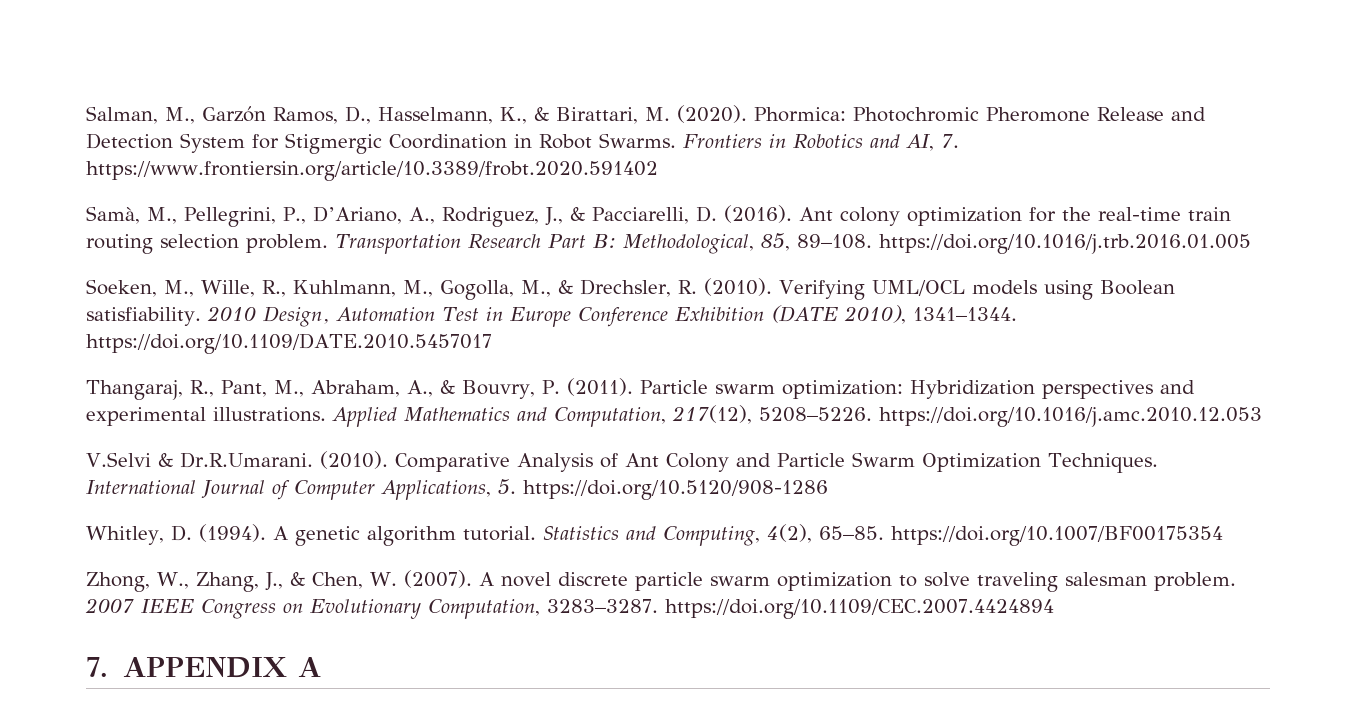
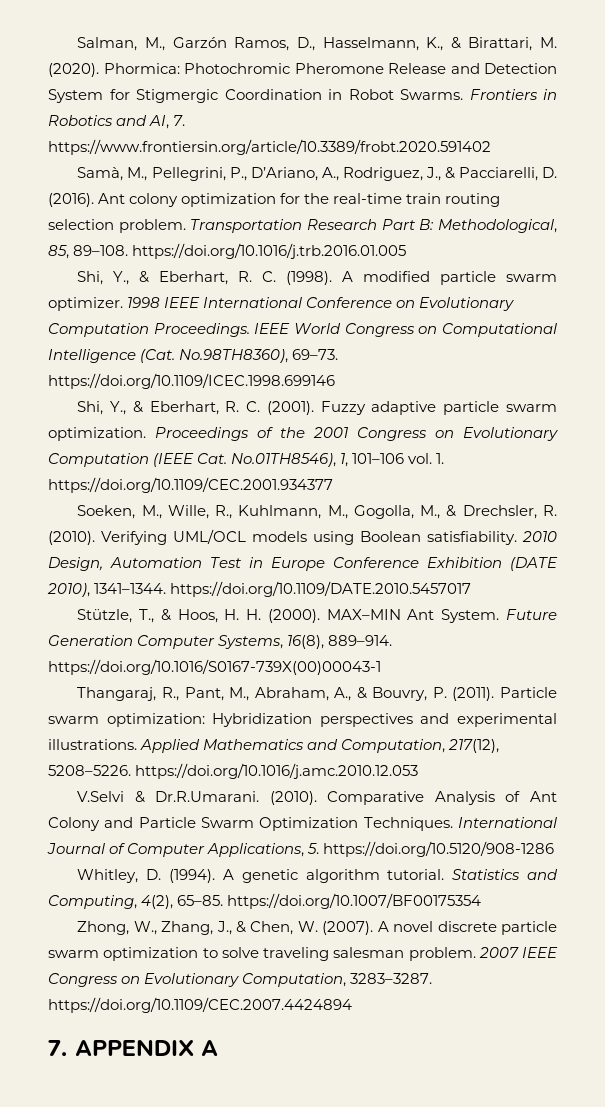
+ Shi, Y., & Eberhart, R. C. (1998). A modified particle swarm optimizer. 1998 IEEE International Conference on Evolutionary Computation Proceedings. IEEE World Congress on Computational Intelligence (Cat. No.98TH8360), 69–73. https://doi.org/10.1109/ICEC.1998.699146
+ Shi, Y., & Eberhart, R. C. (2001). Fuzzy adaptive particle swarm optimization. Proceedings of the 2001 Congress on Evolutionary Computation (IEEE Cat. No.01TH8546), 1, 101–106 vol. 1. https://doi.org/10.1109/CEC.2001.934377
+ Stützle, T., & Hoos, H. H. (2000). MAX–MIN Ant System. Future Generation Computer Systems, 16(8), 889–914. https://doi.org/10.1016/S0167-739X(00)00043-1

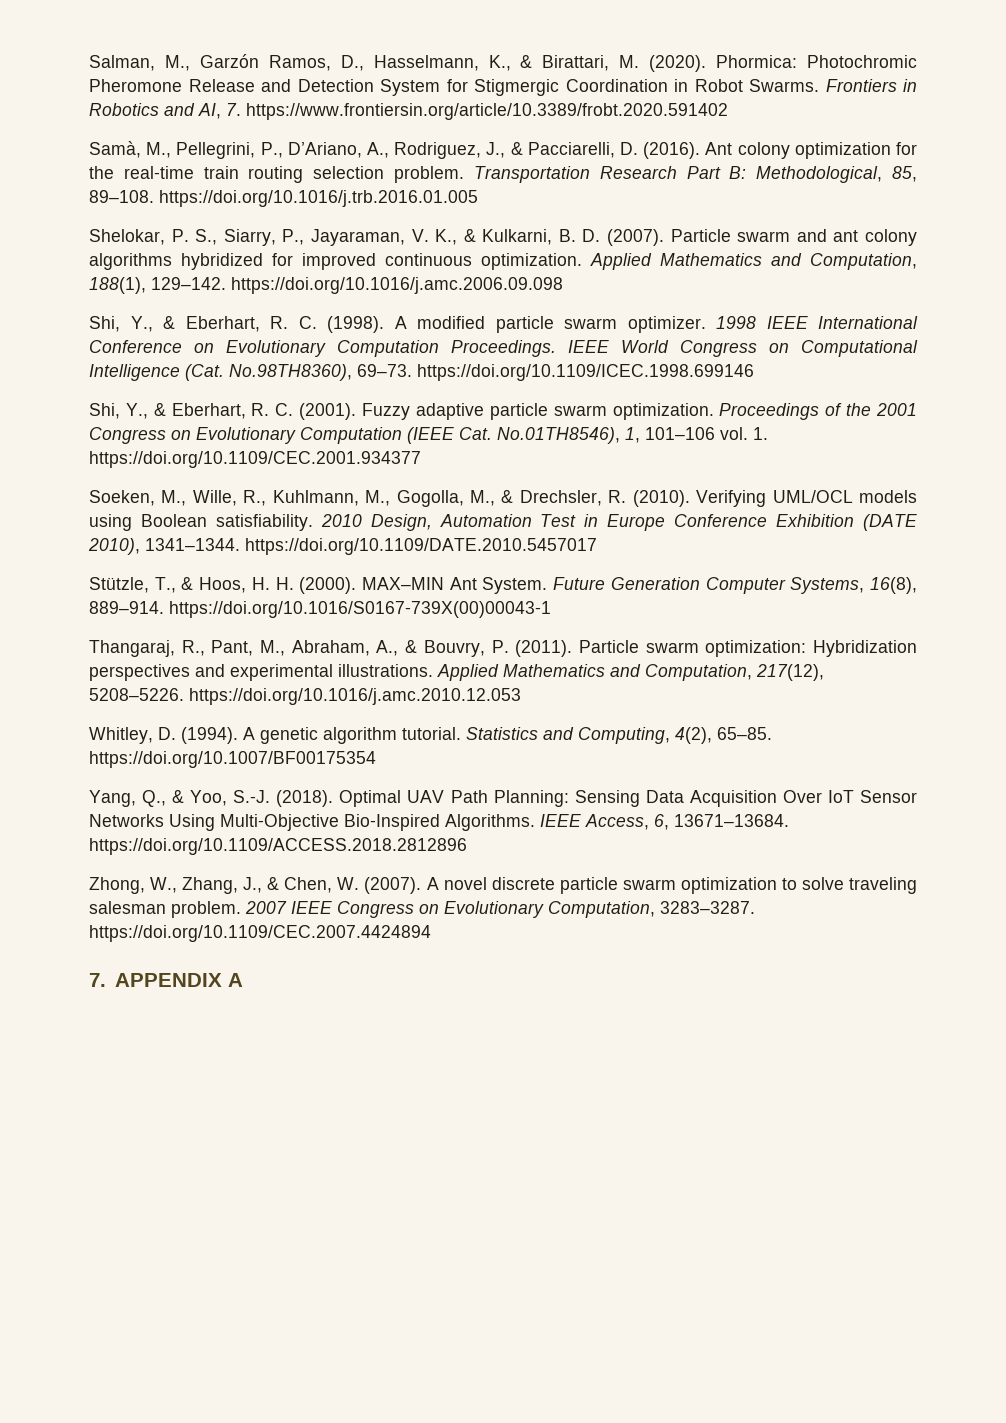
+ Shelokar, P. S., Siarry, P., Jayaraman, V. K., & Kulkarni, B. D. (2007). Particle swarm and ant colony algorithms hybridized for improved continuous optimization. Applied Mathematics and Computation, 188(1), 129–142. https://doi.org/10.1016/j.amc.2006.09.098
- V.Selvi & Dr.R.Umarani. (2010). Comparative Analysis of Ant Colony and Particle Swarm Optimization Techniques. International Journal of Computer Applications, 5. https://doi.org/10.5120/908-1286
+ Yang, Q., & Yoo, S.-J. (2018). Optimal UAV Path Planning: Sensing Data Acquisition Over IoT Sensor Networks Using Multi-Objective Bio-Inspired Algorithms. IEEE Access, 6, 13671–13684. https://doi.org/10.1109/ACCESS.2018.2812896

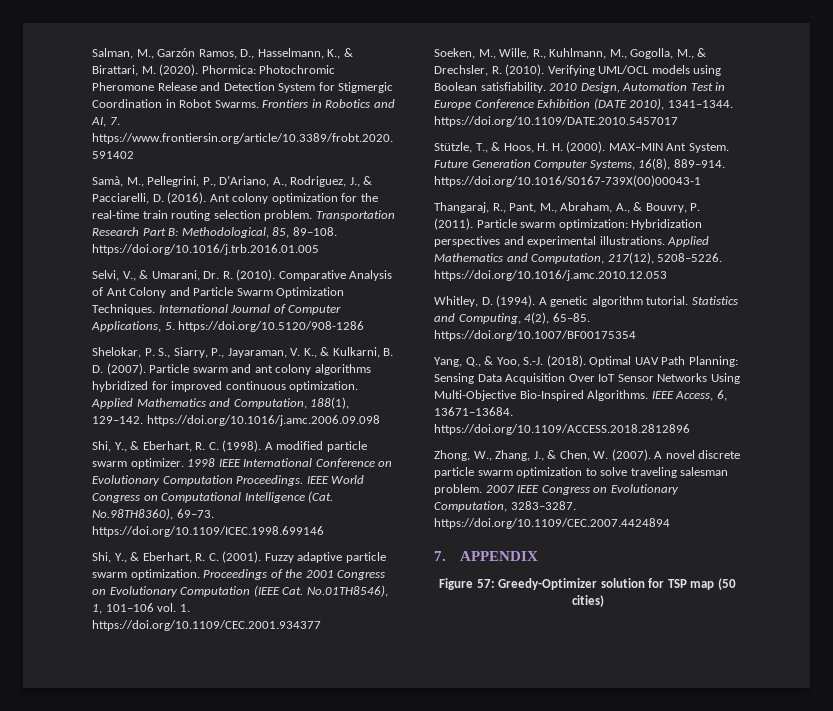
+ Selvi, V., & Umarani, Dr. R. (2010). Comparative Analysis of Ant Colony and Particle Swarm Optimization Techniques. International Journal of Computer Applications, 5. https://doi.org/10.5120/908-1286
- 7. APPENDIX A
+ 7. APPENDIX
+ Figure 57: Greedy-Optimizer solution for TSP map (50 cities)

